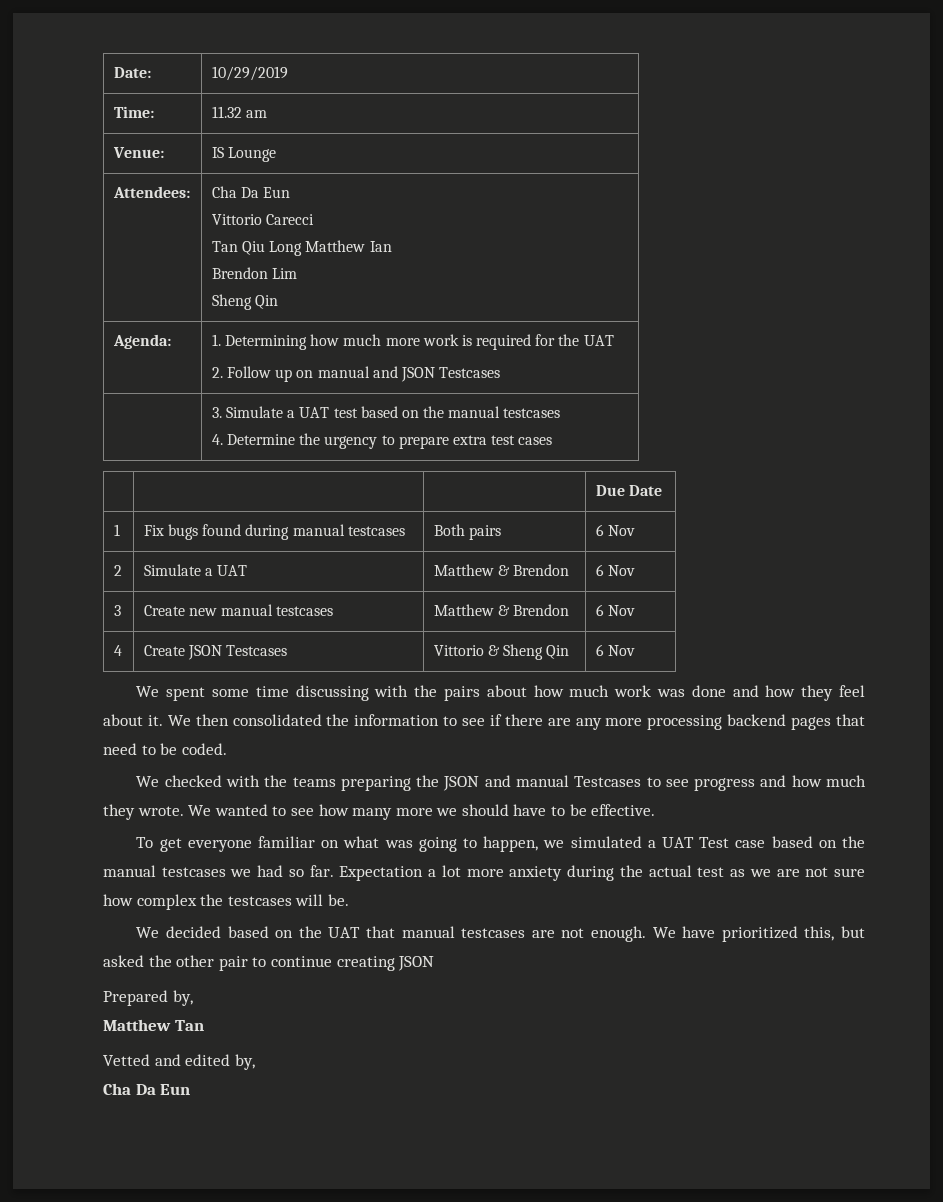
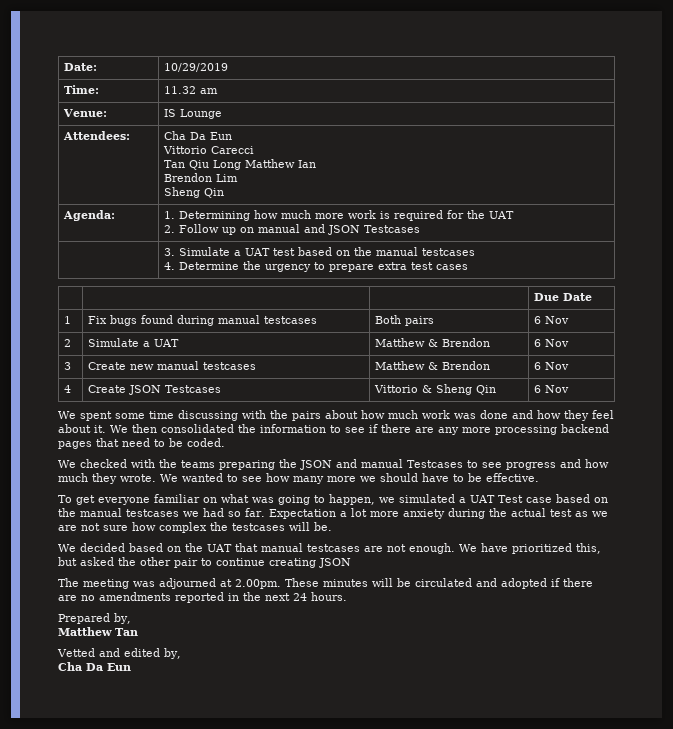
+ The meeting was adjourned at 2.00pm. These minutes will be circulated and adopted if there are no amendments reported in the next 24 hours.

